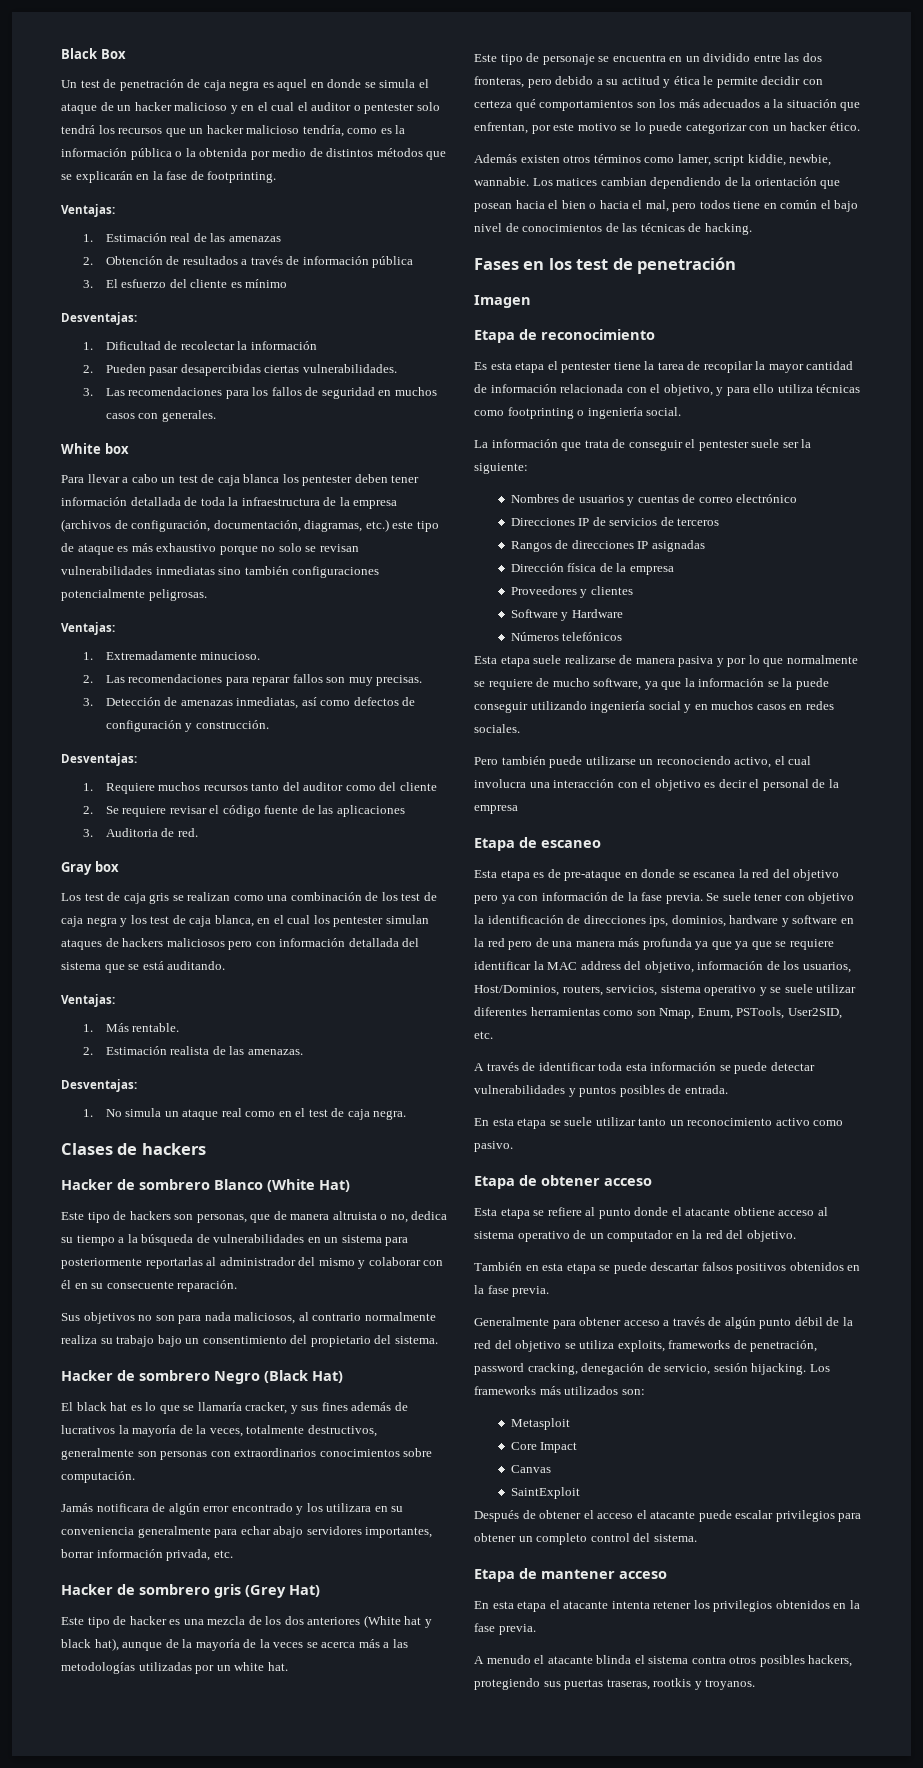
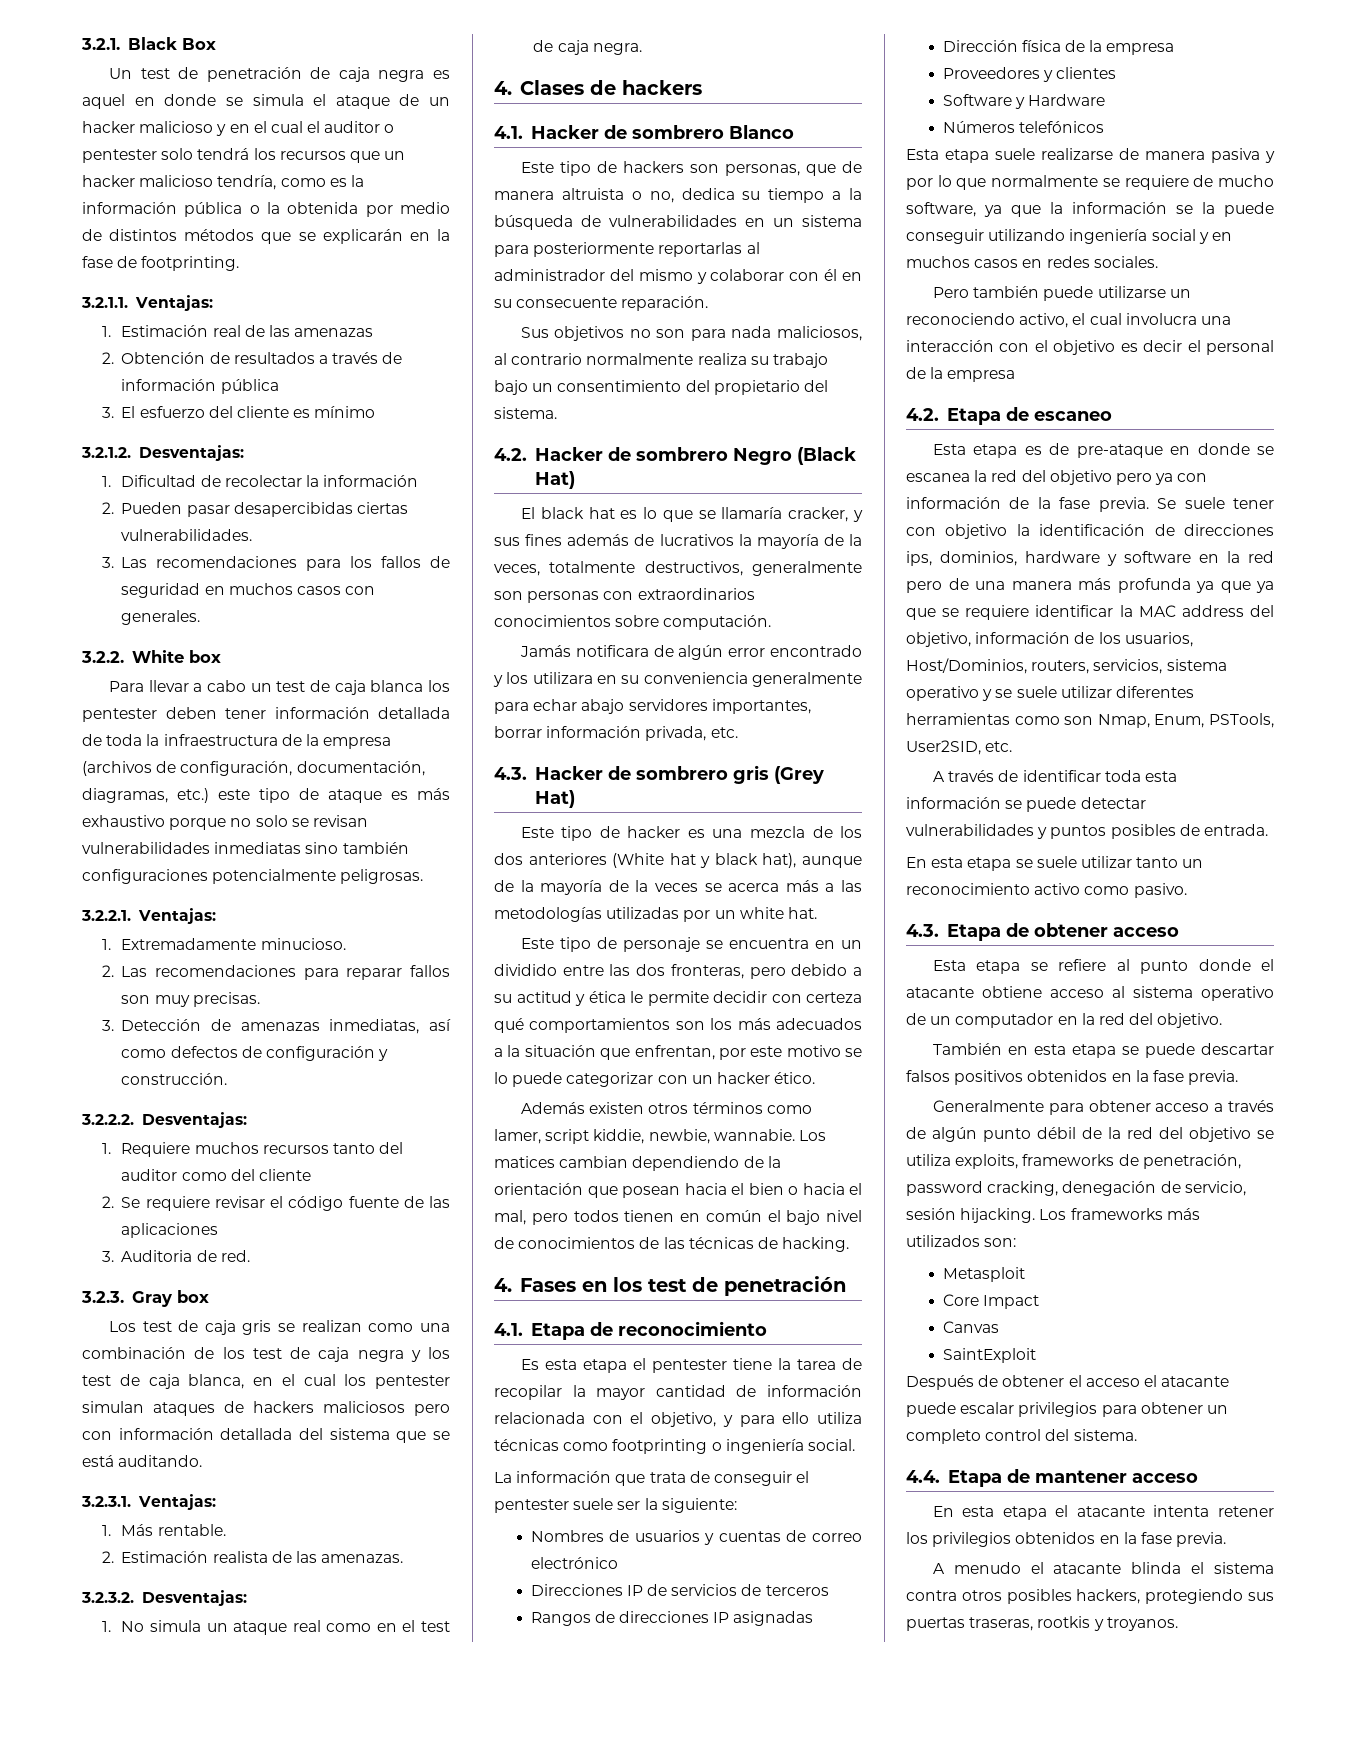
- Black Box
+ 3.2.1. Black Box
  Un test de penetración de caja negra es aquel en donde se simula el ataque de un hacker malicioso y en el cual el auditor o pentester solo tendrá los recursos que un hacker malicioso tendría, como es la información pública o la obtenida por medio de distintos métodos que se explicarán en la fase de footprinting.
- Ventajas:
+ 3.2.1.1. Ventajas:
  3. El esfuerzo del cliente es mínimo
- Desventajas:
+ 3.2.1.2. Desventajas:
- White box
+ 3.2.2. White box
  Para llevar a cabo un test de caja blanca los pentester deben tener información detallada de toda la infraestructura de la empresa (archivos de configuración, documentación, diagramas, etc.) este tipo de ataque es más exhaustivo porque no solo se revisan vulnerabilidades inmediatas sino también configuraciones potencialmente peligrosas.
- Ventajas:
+ 3.2.2.1. Ventajas:
  3. Detección de amenazas inmediatas, así como defectos de configuración y construcción.
- Desventajas:
+ 3.2.2.2. Desventajas:
- Gray box
+ 3.2.3. Gray box
  Los test de caja gris se realizan como una combinación de los test de caja negra y los test de caja blanca, en el cual los pentester simulan ataques de hackers maliciosos pero con información detallada del sistema que se está auditando.
- Ventajas:
+ 3.2.3.1. Ventajas:
  2. Estimación realista de las amenazas.
- Desventajas:
+ 3.2.3.2. Desventajas:
- Clases de hackers
+ 4. Clases de hackers
- Hacker de sombrero Blanco (White Hat)
+ 4.1. Hacker de sombrero Blanco
- Hacker de sombrero Negro (Black Hat)
+ 4.2. Hacker de sombrero Negro (Black Hat)
- Hacker de sombrero gris (Grey Hat)
+ 4.3. Hacker de sombrero gris (Grey Hat)
- Los matices cambian dependiendo de la orientación que posean hacia el bien o hacia el mal, pero todos tiene en común el bajo nivel de conocimientos de las técnicas de hacking.
+ Los matices cambian dependiendo de la orientación que posean hacia el bien o hacia el mal, pero todos tienen en común el bajo nivel de conocimientos de las técnicas de hacking.
- Fases en los test de penetración
+ 4. Fases en los test de penetración
- Imagen
- Etapa de reconocimiento
+ 4.1. Etapa de reconocimiento
- Etapa de escaneo
+ 4.2. Etapa de escaneo
- Etapa de obtener acceso
+ 4.3. Etapa de obtener acceso
- Etapa de mantener acceso
+ 4.4. Etapa de mantener acceso

